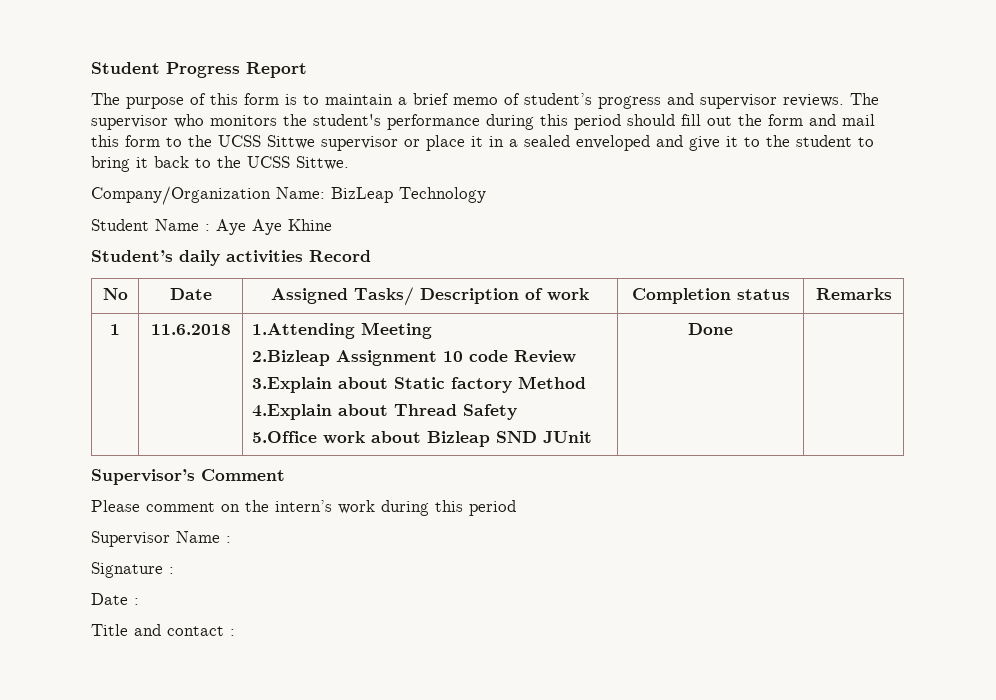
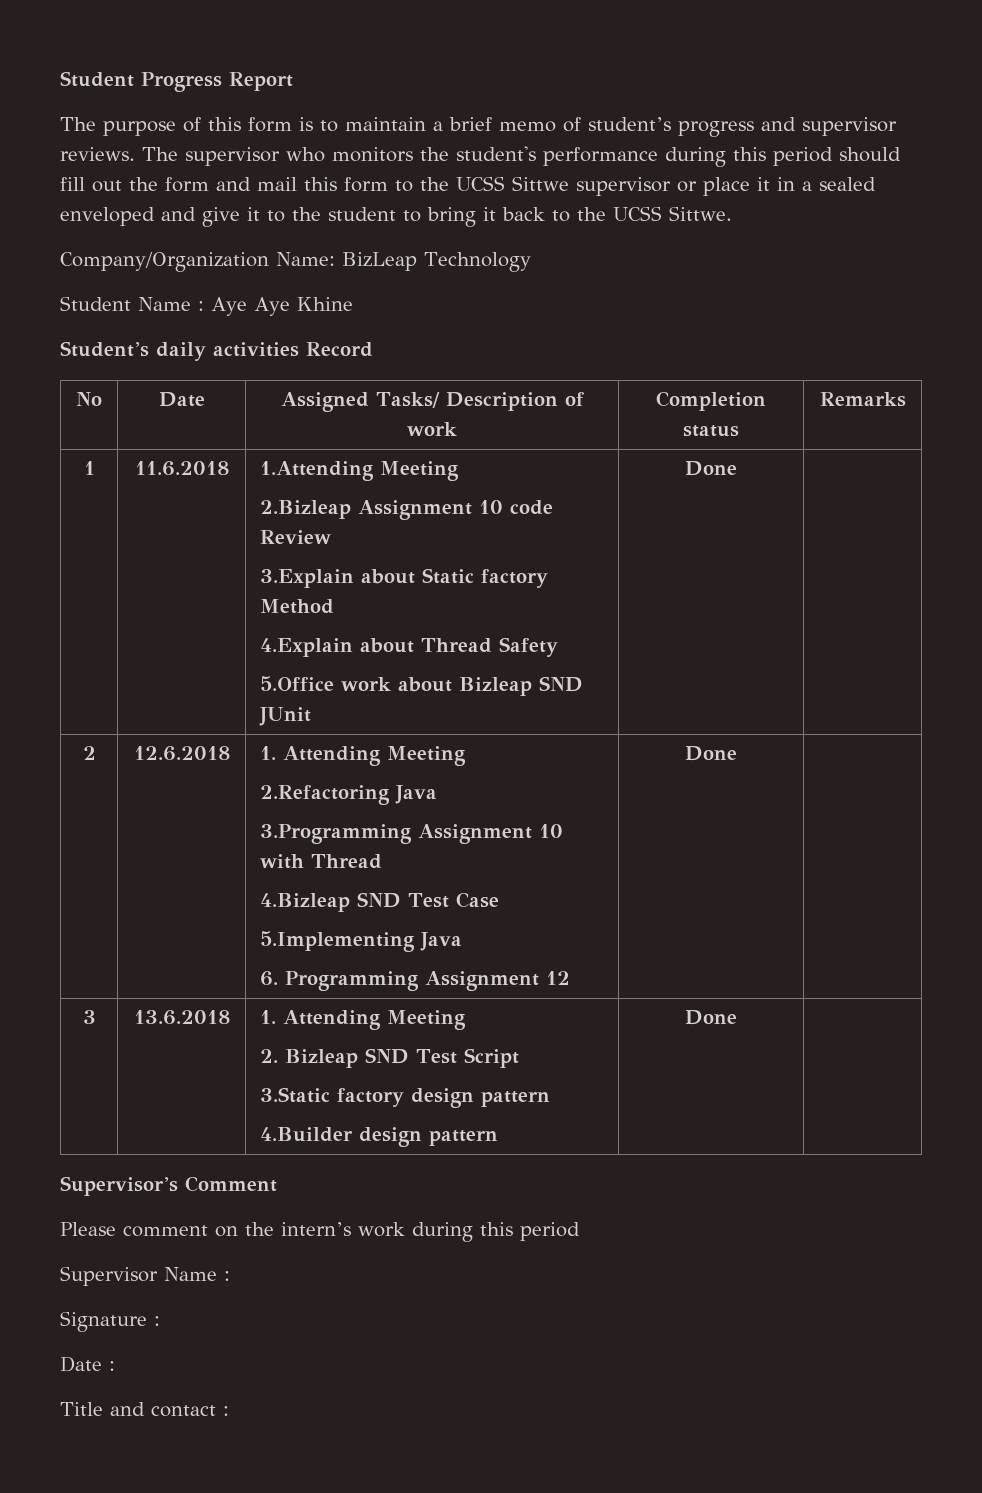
+ 2 | 12.6.2018 | 1. Attending Meeting
+ 2.Refactoring Java
+ 3.Programming Assignment 10 with Thread
+ 4.Bizleap SND Test Case
+ 5.Implementing Java
+ 6. Programming Assignment 12 | Done |
+ 3 | 13.6.2018 | 1. Attending Meeting
+ 2. Bizleap SND Test Script
+ 3.Static factory design pattern
+ 4.Builder design pattern | Done |

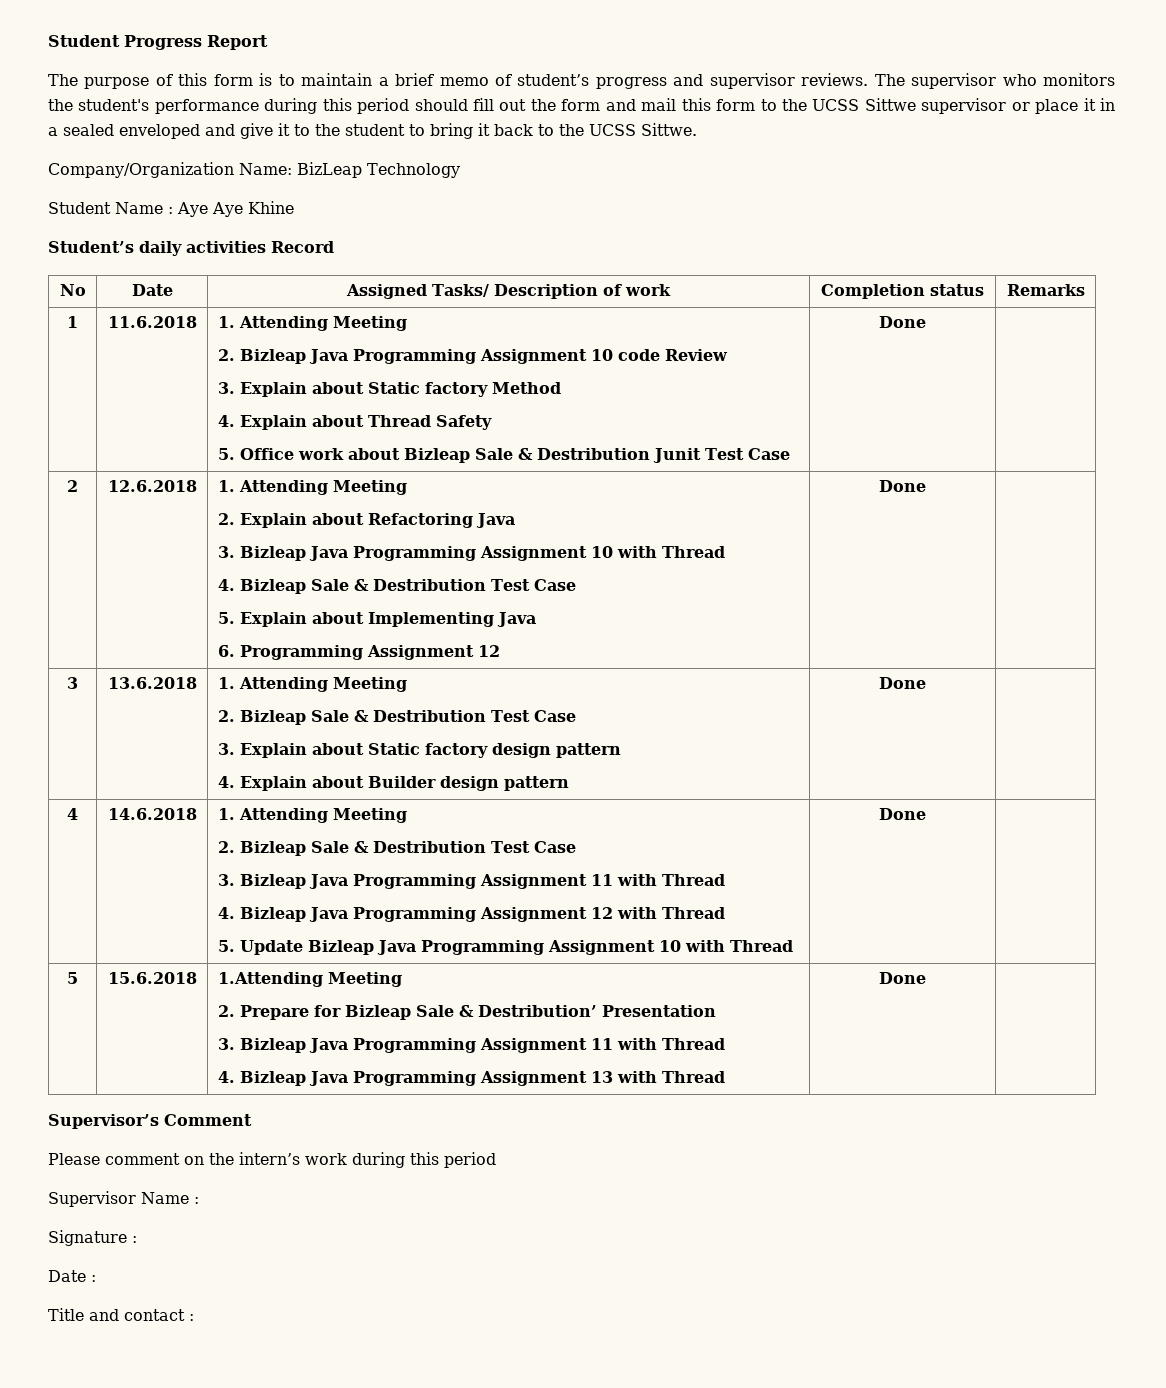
- 1 | 11.6.2018 | 1.Attending Meeting
- 2.Bizleap Assignment 10 code Review
- 3.Explain about Static factory Method
- 4.Explain about Thread Safety
- 5.Office work about Bizleap SND JUnit | Done |
+ 1 | 11.6.2018 | 1. Attending Meeting
+ 2. Bizleap Java Programming Assignment 10 code Review
+ 3. Explain about Static factory Method
+ 4. Explain about Thread Safety
+ 5. Office work about Bizleap Sale & Destribution Junit Test Case | Done |
  2 | 12.6.2018 | 1. Attending Meeting
- 2.Refactoring Java
- 3.Programming Assignment 10 with Thread
- 4.Bizleap SND Test Case
- 5.Implementing Java
+ 2. Explain about Refactoring Java
+ 3. Bizleap Java Programming Assignment 10 with Thread
+ 4. Bizleap Sale & Destribution Test Case
+ 5. Explain about Implementing Java
  3 | 13.6.2018 | 1. Attending Meeting
- 2. Bizleap SND Test Script
- 3.Static factory design pattern
- 4.Builder design pattern | Done |
+ 2. Bizleap Sale & Destribution Test Case
+ 3. Explain about Static factory design pattern
+ 4. Explain about Builder design pattern | Done |
+ 4 | 14.6.2018 | 1. Attending Meeting
+ 2. Bizleap Sale & Destribution Test Case
+ 3. Bizleap Java Programming Assignment 11 with Thread
+ 4. Bizleap Java Programming Assignment 12 with Thread
+ 5. Update Bizleap Java Programming Assignment 10 with Thread | Done |
+ 5 | 15.6.2018 | 1.Attending Meeting
+ 2. Prepare for Bizleap Sale & Destribution’ Presentation
+ 3. Bizleap Java Programming Assignment 11 with Thread
+ 4. Bizleap Java Programming Assignment 13 with Thread | Done |

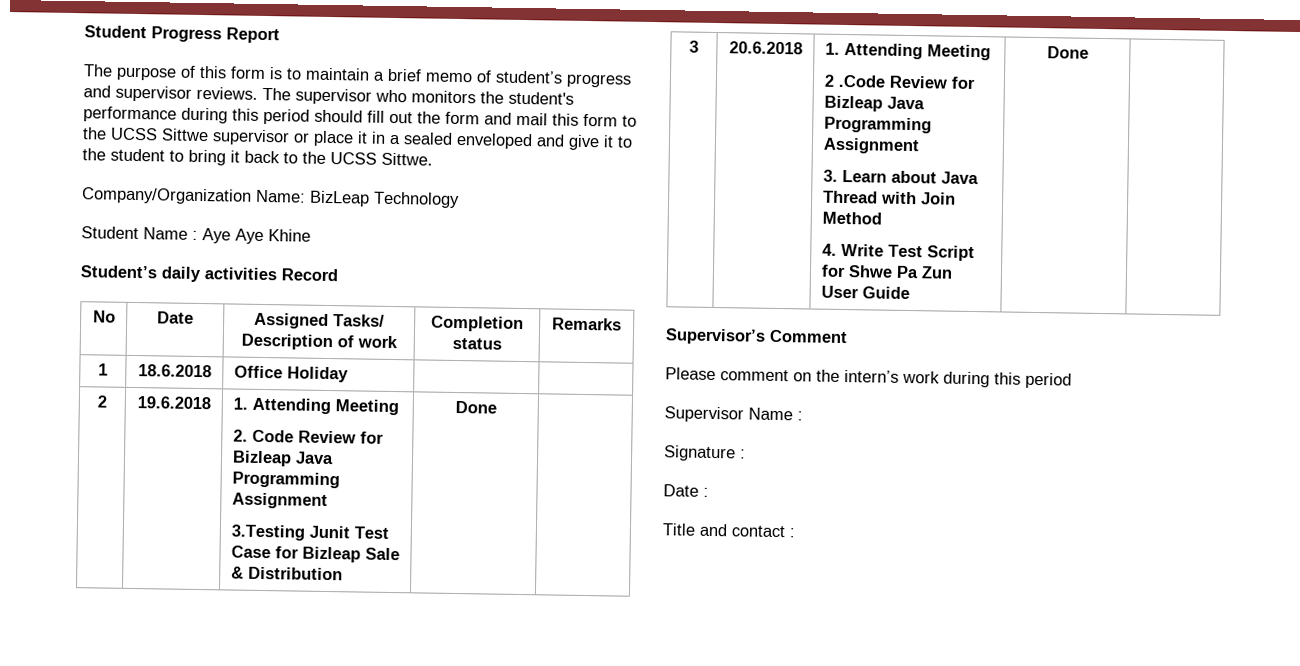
- 1 | 11.6.2018 | 1. Attending Meeting
- 2. Bizleap Java Programming Assignment 10 code Review
- 3. Explain about Static factory Method
- 4. Explain about Thread Safety
- 5. Office work about Bizleap Sale & Destribution Junit Test Case | Done |
- 2 | 12.6.2018 | 1. Attending Meeting
- 2. Explain about Refactoring Java
- 3. Bizleap Java Programming Assignment 10 with Thread
- 4. Bizleap Sale & Destribution Test Case
- 5. Explain about Implementing Java
- 6. Programming Assignment 12 | Done |
+ 1 | 18.6.2018 | Office Holiday | |
+ 2 | 19.6.2018 | 1. Attending Meeting
+ 2. Code Review for Bizleap Java Programming Assignment
+ 3.Testing Junit Test Case for Bizleap Sale & Distribution | Done |
- 3 | 13.6.2018 | 1. Attending Meeting
- 2. Bizleap Sale & Destribution Test Case
- 3. Explain about Static factory design pattern
- 4. Explain about Builder design pattern | Done |
- 4 | 14.6.2018 | 1. Attending Meeting
- 2. Bizleap Sale & Destribution Test Case
- 3. Bizleap Java Programming Assignment 11 with Thread
- 4. Bizleap Java Programming Assignment 12 with Thread
- 5. Update Bizleap Java Programming Assignment 10 with Thread | Done |
- 5 | 15.6.2018 | 1.Attending Meeting
- 2. Prepare for Bizleap Sale & Destribution’ Presentation
- 3. Bizleap Java Programming Assignment 11 with Thread
- 4. Bizleap Java Programming Assignment 13 with Thread | Done |
+ 3 | 20.6.2018 | 1. Attending Meeting
+ 2 .Code Review for Bizleap Java Programming Assignment
+ 3. Learn about Java Thread with Join Method
+ 4. Write Test Script for Shwe Pa Zun User Guide | Done |

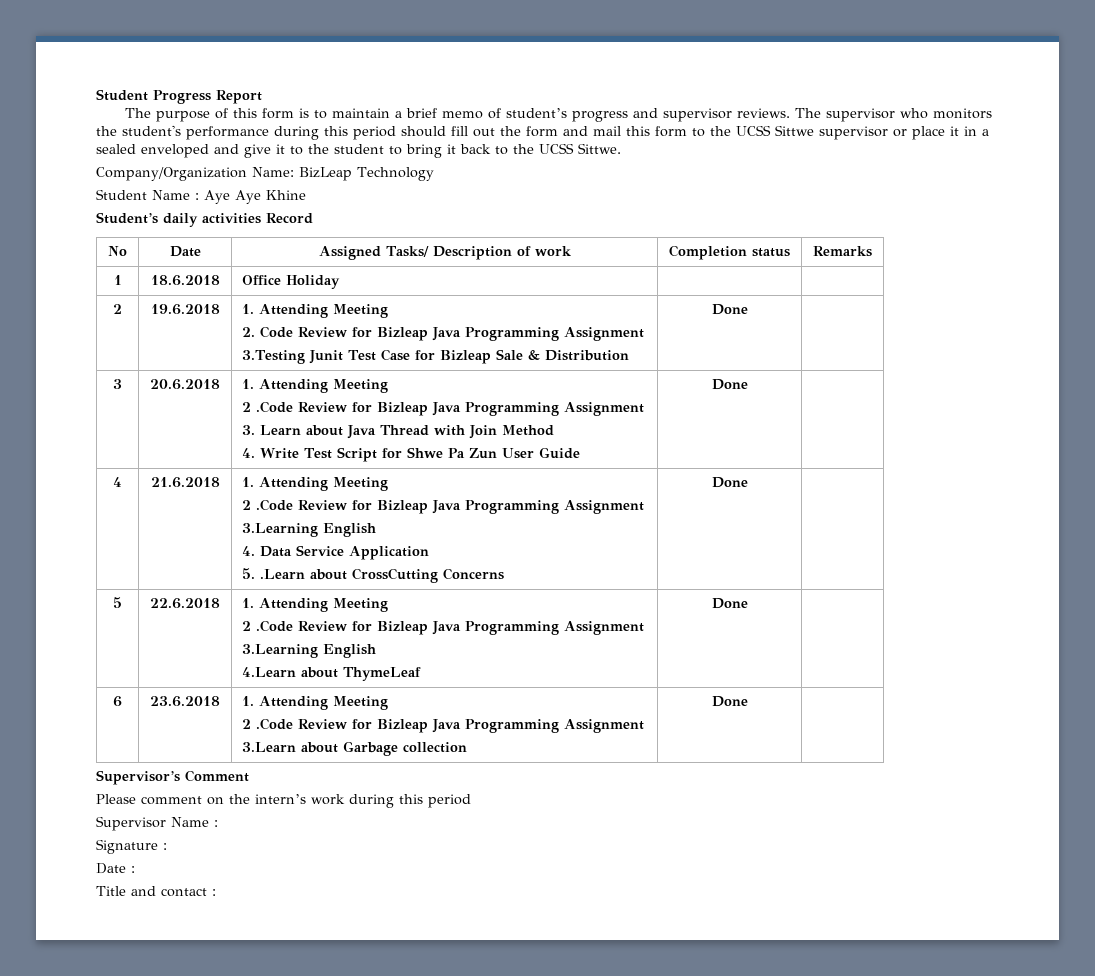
+ 4 | 21.6.2018 | 1. Attending Meeting
+ 2 .Code Review for Bizleap Java Programming Assignment
+ 3.Learning English
+ 4. Data Service Application
+ 5. .Learn about CrossCutting Concerns | Done |
+ 5 | 22.6.2018 | 1. Attending Meeting
+ 2 .Code Review for Bizleap Java Programming Assignment
+ 3.Learning English
+ 4.Learn about ThymeLeaf | Done |
+ 6 | 23.6.2018 | 1. Attending Meeting
+ 2 .Code Review for Bizleap Java Programming Assignment
+ 3.Learn about Garbage collection | Done |

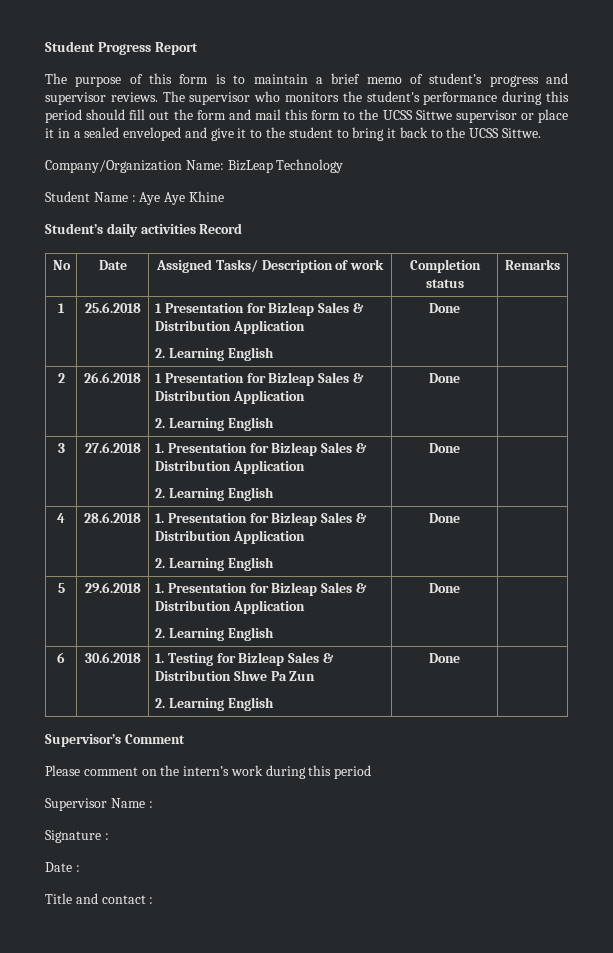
- 1 | 18.6.2018 | Office Holiday | |
- 2 | 19.6.2018 | 1. Attending Meeting
- 2. Code Review for Bizleap Java Programming Assignment
- 3.Testing Junit Test Case for Bizleap Sale & Distribution | Done |
+ 1 | 25.6.2018 | 1 Presentation for Bizleap Sales & Distribution Application
+ 2. Learning English | Done |
+ 2 | 26.6.2018 | 1 Presentation for Bizleap Sales & Distribution Application
+ 2. Learning English | Done |
- 3 | 20.6.2018 | 1. Attending Meeting
- 2 .Code Review for Bizleap Java Programming Assignment
- 3. Learn about Java Thread with Join Method
- 4. Write Test Script for Shwe Pa Zun User Guide | Done |
+ 3 | 27.6.2018 | 1. Presentation for Bizleap Sales & Distribution Application
+ 2. Learning English | Done |
- 4 | 21.6.2018 | 1. Attending Meeting
- 2 .Code Review for Bizleap Java Programming Assignment
- 3.Learning English
- 4. Data Service Application
- 5. .Learn about CrossCutting Concerns | Done |
+ 4 | 28.6.2018 | 1. Presentation for Bizleap Sales & Distribution Application
+ 2. Learning English | Done |
- 5 | 22.6.2018 | 1. Attending Meeting
- 2 .Code Review for Bizleap Java Programming Assignment
- 3.Learning English
- 4.Learn about ThymeLeaf | Done |
+ 5 | 29.6.2018 | 1. Presentation for Bizleap Sales & Distribution Application
+ 2. Learning English | Done |
- 6 | 23.6.2018 | 1. Attending Meeting
- 2 .Code Review for Bizleap Java Programming Assignment
- 3.Learn about Garbage collection | Done |
+ 6 | 30.6.2018 | 1. Testing for Bizleap Sales & Distribution Shwe Pa Zun
+ 2. Learning English | Done |

